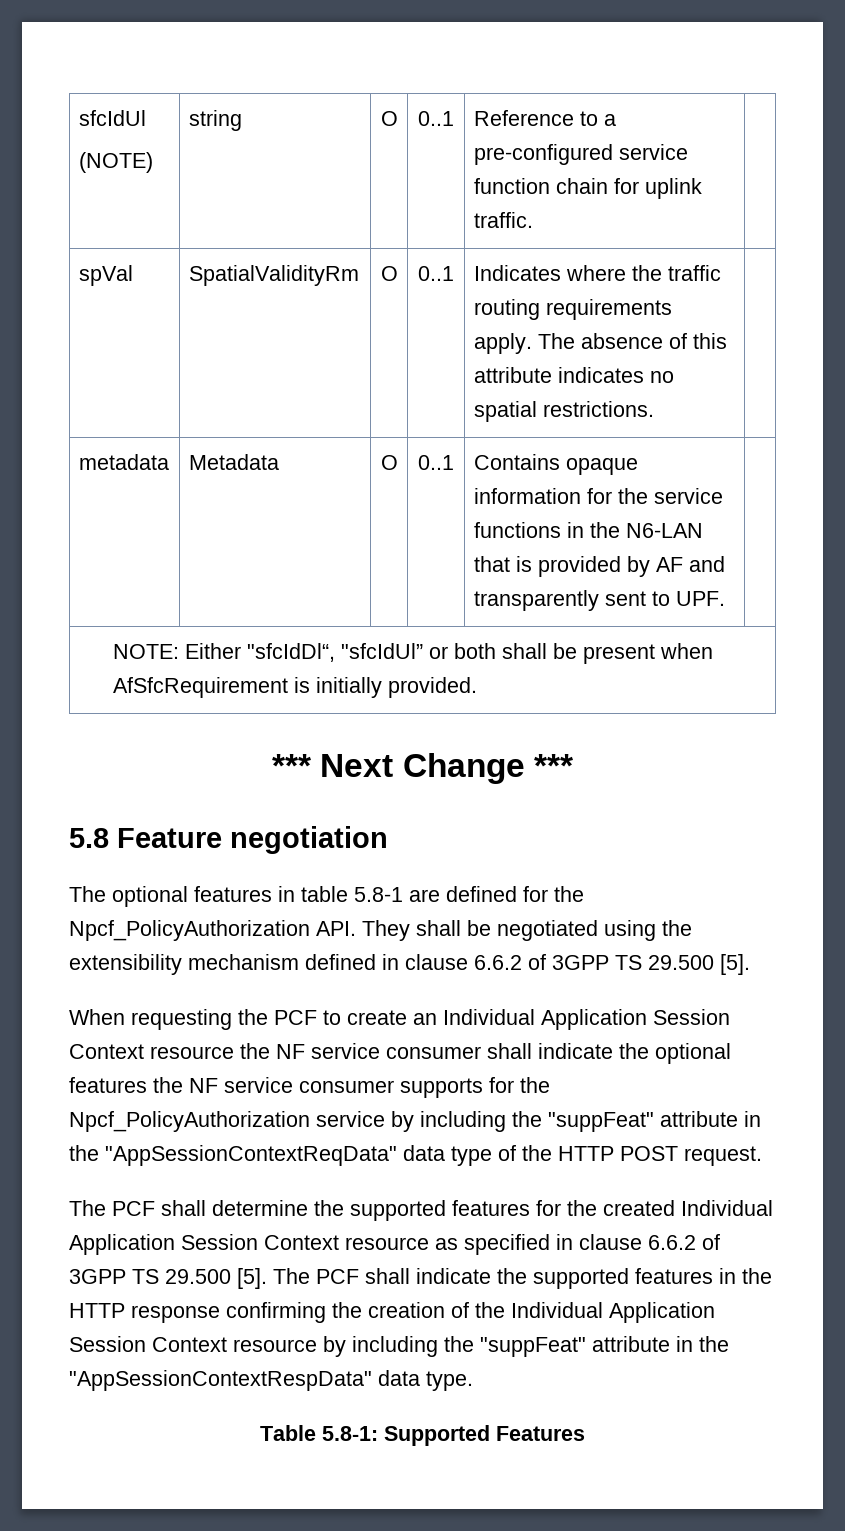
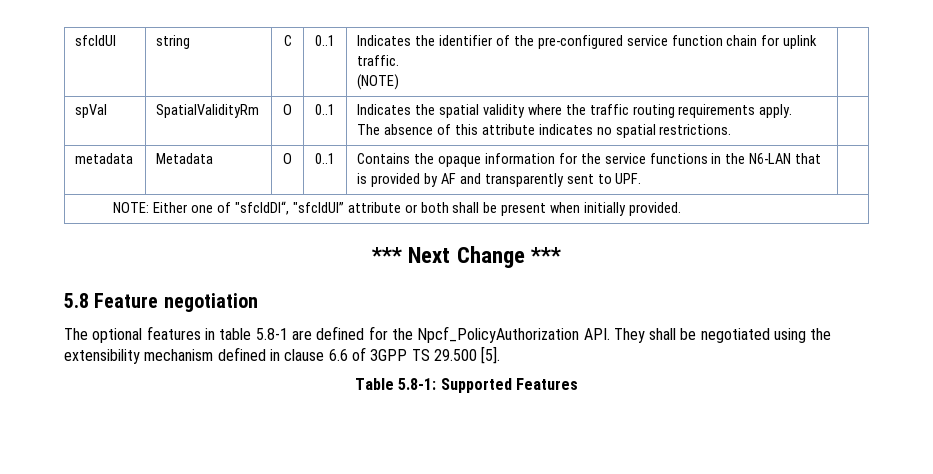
- sfcIdUl
- (NOTE) | string | O | 0..1 | Reference to a pre-configured service function chain for uplink traffic. |
+ sfcIdUl | string | C | 0..1 | Indicates the identifier of the pre-configured service function chain for uplink traffic.
+ (NOTE) |
- spVal | SpatialValidityRm | O | 0..1 | Indicates where the traffic routing requirements apply. The absence of this attribute indicates no spatial restrictions. |
+ spVal | SpatialValidityRm | O | 0..1 | Indicates the spatial validity where the traffic routing requirements apply.
+ The absence of this attribute indicates no spatial restrictions. |
- metadata | Metadata | O | 0..1 | Contains opaque information for the service functions in the N6-LAN that is provided by AF and transparently sent to UPF. |
+ metadata | Metadata | O | 0..1 | Contains the opaque information for the service functions in the N6-LAN that is provided by AF and transparently sent to UPF. |
- NOTE: Either "sfcIdDl“, "sfcIdUl” or both shall be present when AfSfcRequirement is initially provided.
+ NOTE: Either one of "sfcIdDl“, "sfcIdUl” attribute or both shall be present when initially provided.
- The optional features in table 5.8-1 are defined for the Npcf_PolicyAuthorization API. They shall be negotiated using the extensibility mechanism defined in clause 6.6.2 of 3GPP TS 29.500 [5].
- When requesting the PCF to create an Individual Application Session Context resource the NF service consumer shall indicate the optional features the NF service consumer supports for the Npcf_PolicyAuthorization service by including the "suppFeat" attribute in the "AppSessionContextReqData" data type of the HTTP POST request.
- The PCF shall determine the supported features for the created Individual Application Session Context resource as specified in clause 6.6.2 of 3GPP TS 29.500 [5]. The PCF shall indicate the supported features in the HTTP response confirming the creation of the Individual Application Session Context resource by including the "suppFeat" attribute in the "AppSessionContextRespData" data type.
+ The optional features in table 5.8-1 are defined for the Npcf_PolicyAuthorization API. They shall be negotiated using the extensibility mechanism defined in clause 6.6 of 3GPP TS 29.500 [5].

